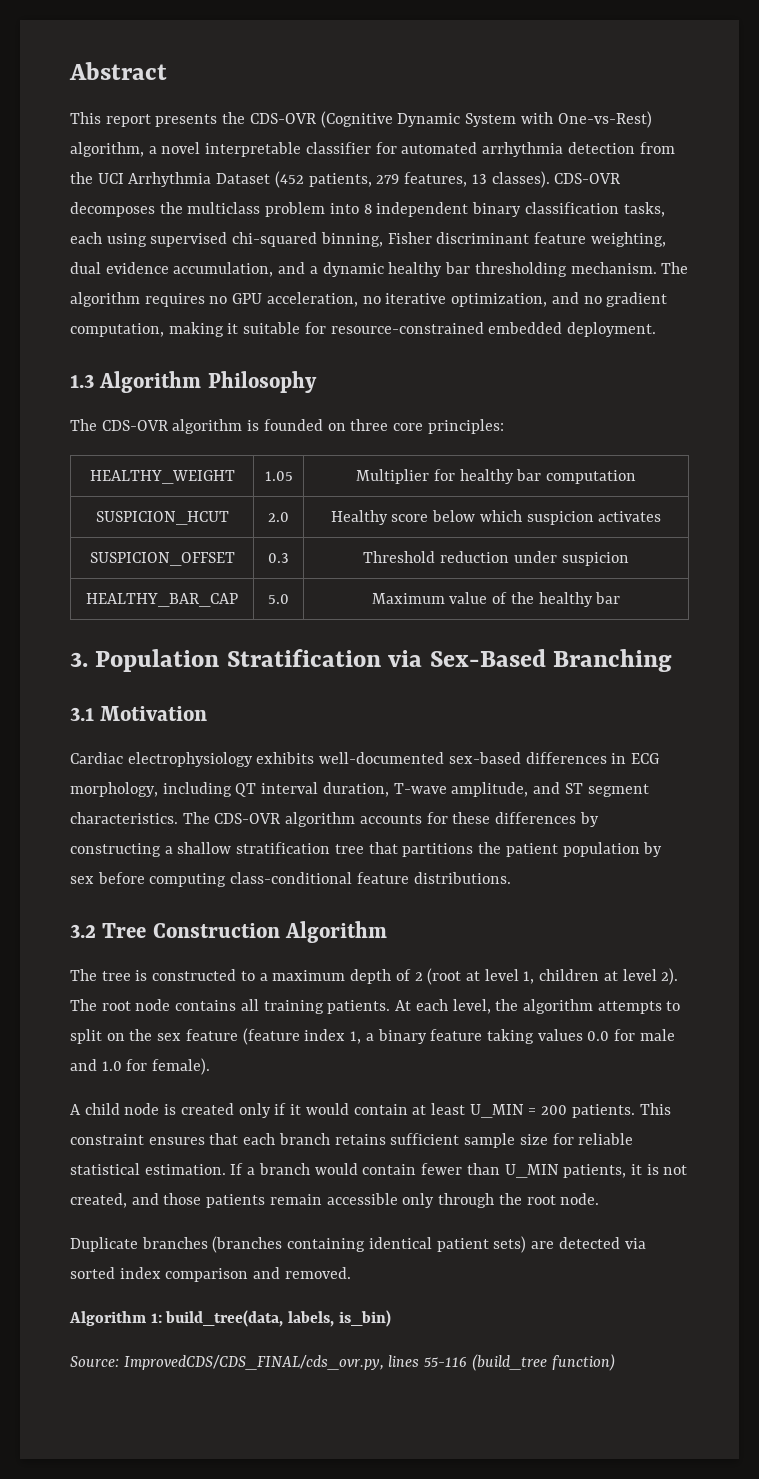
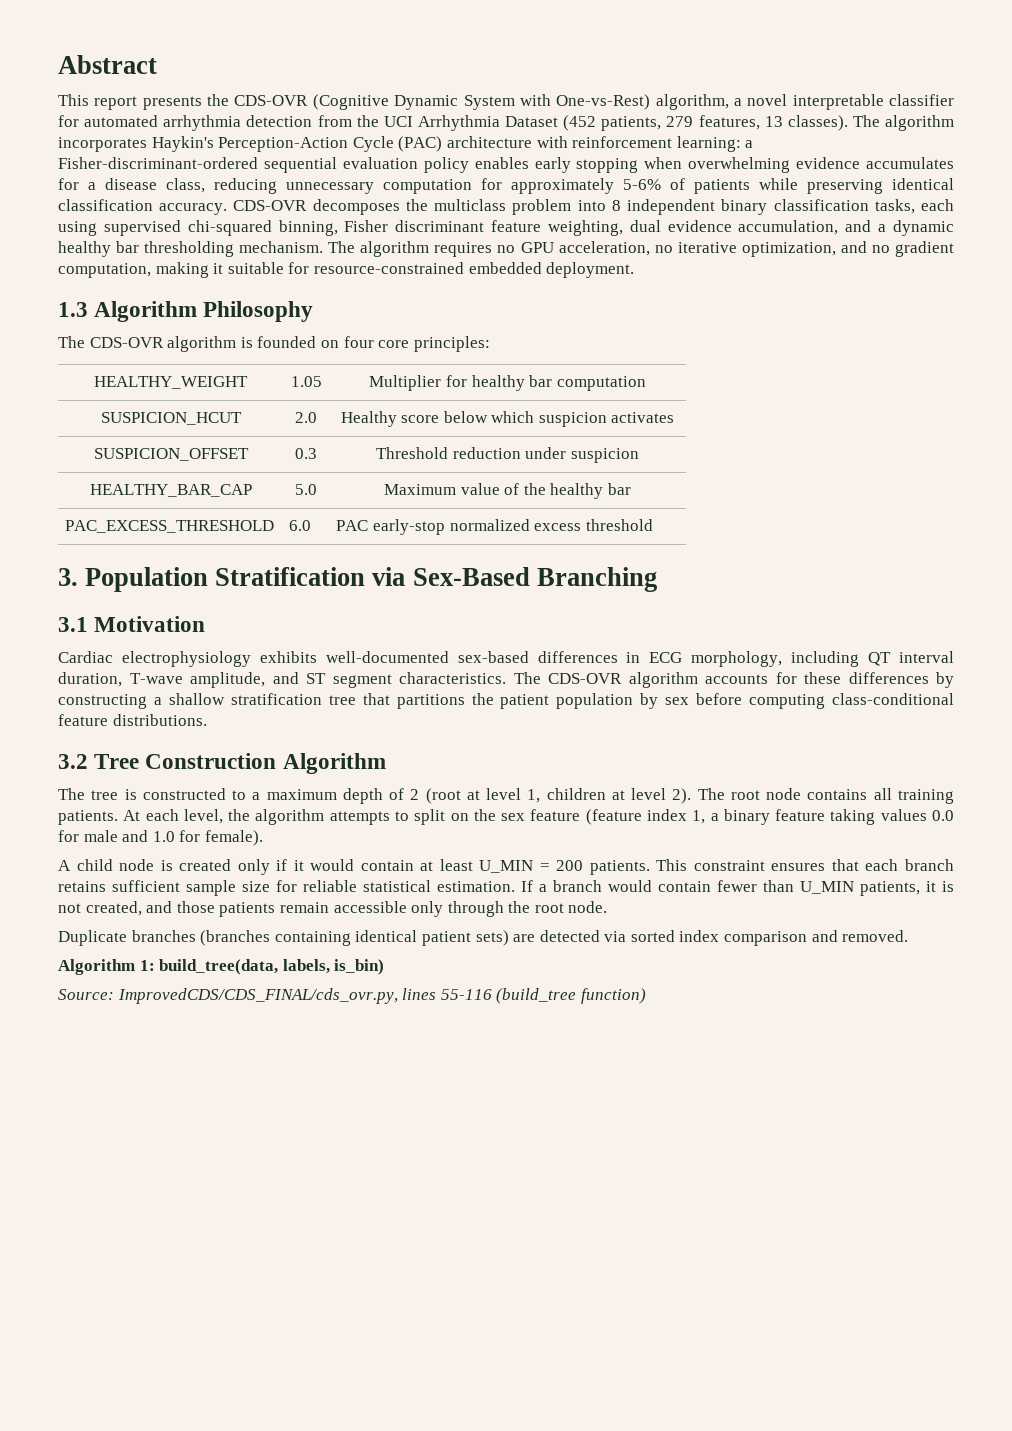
+ The algorithm incorporates Haykin's Perception-Action Cycle (PAC) architecture with reinforcement learning: a Fisher-discriminant-ordered sequential evaluation policy enables early stopping when overwhelming evidence accumulates for a disease class, reducing unnecessary computation for approximately 5-6% of patients while preserving identical classification accuracy.
- The CDS-OVR algorithm is founded on three core principles:
+ The CDS-OVR algorithm is founded on four core principles:
+ PAC_EXCESS_THRESHOLD | 6.0 | PAC early-stop normalized excess threshold

